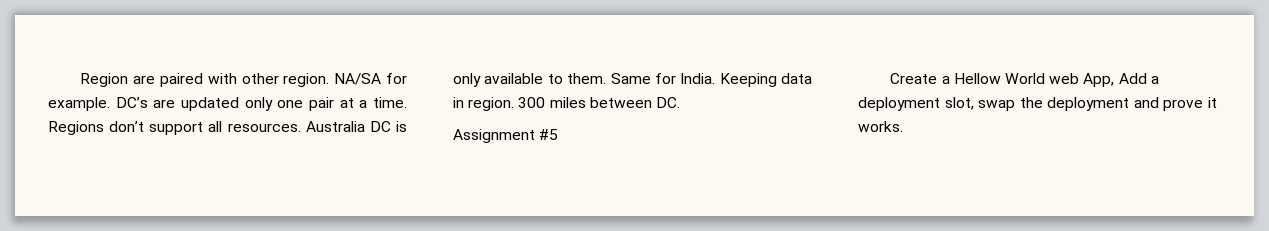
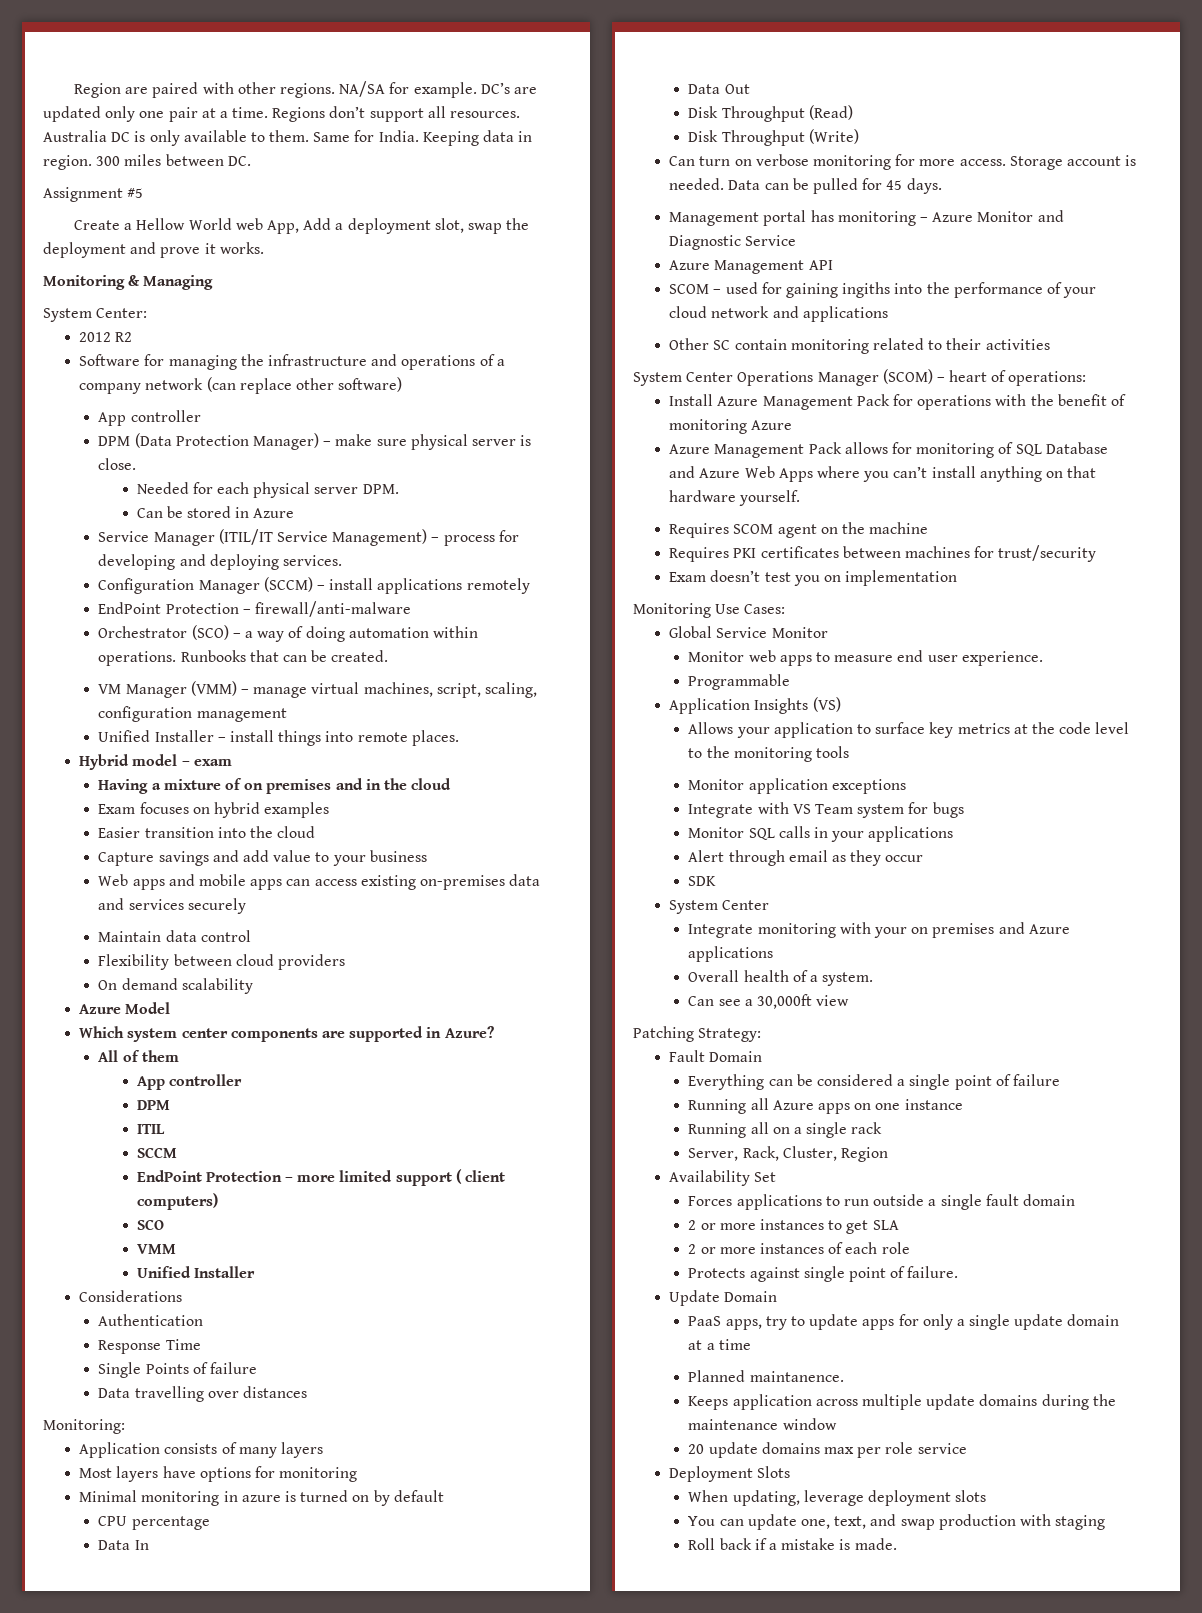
- Region are paired with other region.
+ Region are paired with other regions.
+ Monitoring & Managing
+ System Center:
+ 2012 R2
+ Software for managing the infrastructure and operations of a company network (can replace other software)
+ App controller
+ DPM (Data Protection Manager) – make sure physical server is close.
+ Needed for each physical server DPM.
+ Can be stored in Azure
+ Service Manager (ITIL/IT Service Management) – process for developing and deploying services.
+ Configuration Manager (SCCM) – install applications remotely
+ EndPoint Protection – firewall/anti-malware
+ Orchestrator (SCO) – a way of doing automation within operations. Runbooks that can be created.
+ VM Manager (VMM) – manage virtual machines, script, scaling, configuration management
+ Unified Installer – install things into remote places.
+ Hybrid model – exam
+ Having a mixture of on premises and in the cloud
+ Exam focuses on hybrid examples
+ Easier transition into the cloud
+ Capture savings and add value to your business
+ Web apps and mobile apps can access existing on-premises data and services securely
+ Maintain data control
+ Flexibility between cloud providers
+ On demand scalability
+ Azure Model
+ Which system center components are supported in Azure?
+ All of them
+ App controller
+ DPM
+ ITIL
+ SCCM
+ EndPoint Protection – more limited support ( client computers)
+ SCO
+ VMM
+ Unified Installer
+ Considerations
+ Authentication
+ Response Time
+ Single Points of failure
+ Data travelling over distances
+ Monitoring:
+ Application consists of many layers
+ Most layers have options for monitoring
+ Minimal monitoring in azure is turned on by default
+ CPU percentage
+ Data In
+ Data Out
+ Disk Throughput (Read)
+ Disk Throughput (Write)
+ Can turn on verbose monitoring for more access. Storage account is needed. Data can be pulled for 45 days.
+ Management portal has monitoring – Azure Monitor and Diagnostic Service
+ Azure Management API
+ SCOM – used for gaining ingiths into the performance of your cloud network and applications
+ Other SC contain monitoring related to their activities
+ System Center Operations Manager (SCOM) – heart of operations:
+ Install Azure Management Pack for operations with the benefit of monitoring Azure
+ Azure Management Pack allows for monitoring of SQL Database and Azure Web Apps where you can’t install anything on that hardware yourself.
+ Requires SCOM agent on the machine
+ Requires PKI certificates between machines for trust/security
+ Exam doesn’t test you on implementation
+ Monitoring Use Cases:
+ Global Service Monitor
+ Monitor web apps to measure end user experience.
+ Programmable
+ Application Insights (VS)
+ Allows your application to surface key metrics at the code level to the monitoring tools
+ Monitor application exceptions
+ Integrate with VS Team system for bugs
+ Monitor SQL calls in your applications
+ Alert through email as they occur
+ SDK
+ System Center
+ Integrate monitoring with your on premises and Azure applications
+ Overall health of a system.
+ Can see a 30,000ft view
+ Patching Strategy:
+ Fault Domain
+ Everything can be considered a single point of failure
+ Running all Azure apps on one instance
+ Running all on a single rack
+ Server, Rack, Cluster, Region
+ Availability Set
+ Forces applications to run outside a single fault domain
+ 2 or more instances to get SLA
+ 2 or more instances of each role
+ Protects against single point of failure.
+ Update Domain
+ PaaS apps, try to update apps for only a single update domain at a time
+ Planned maintanence.
+ Keeps application across multiple update domains during the maintenance window
+ 20 update domains max per role service
+ Deployment Slots
+ When updating, leverage deployment slots
+ You can update one, text, and swap production with staging
+ Roll back if a mistake is made.

